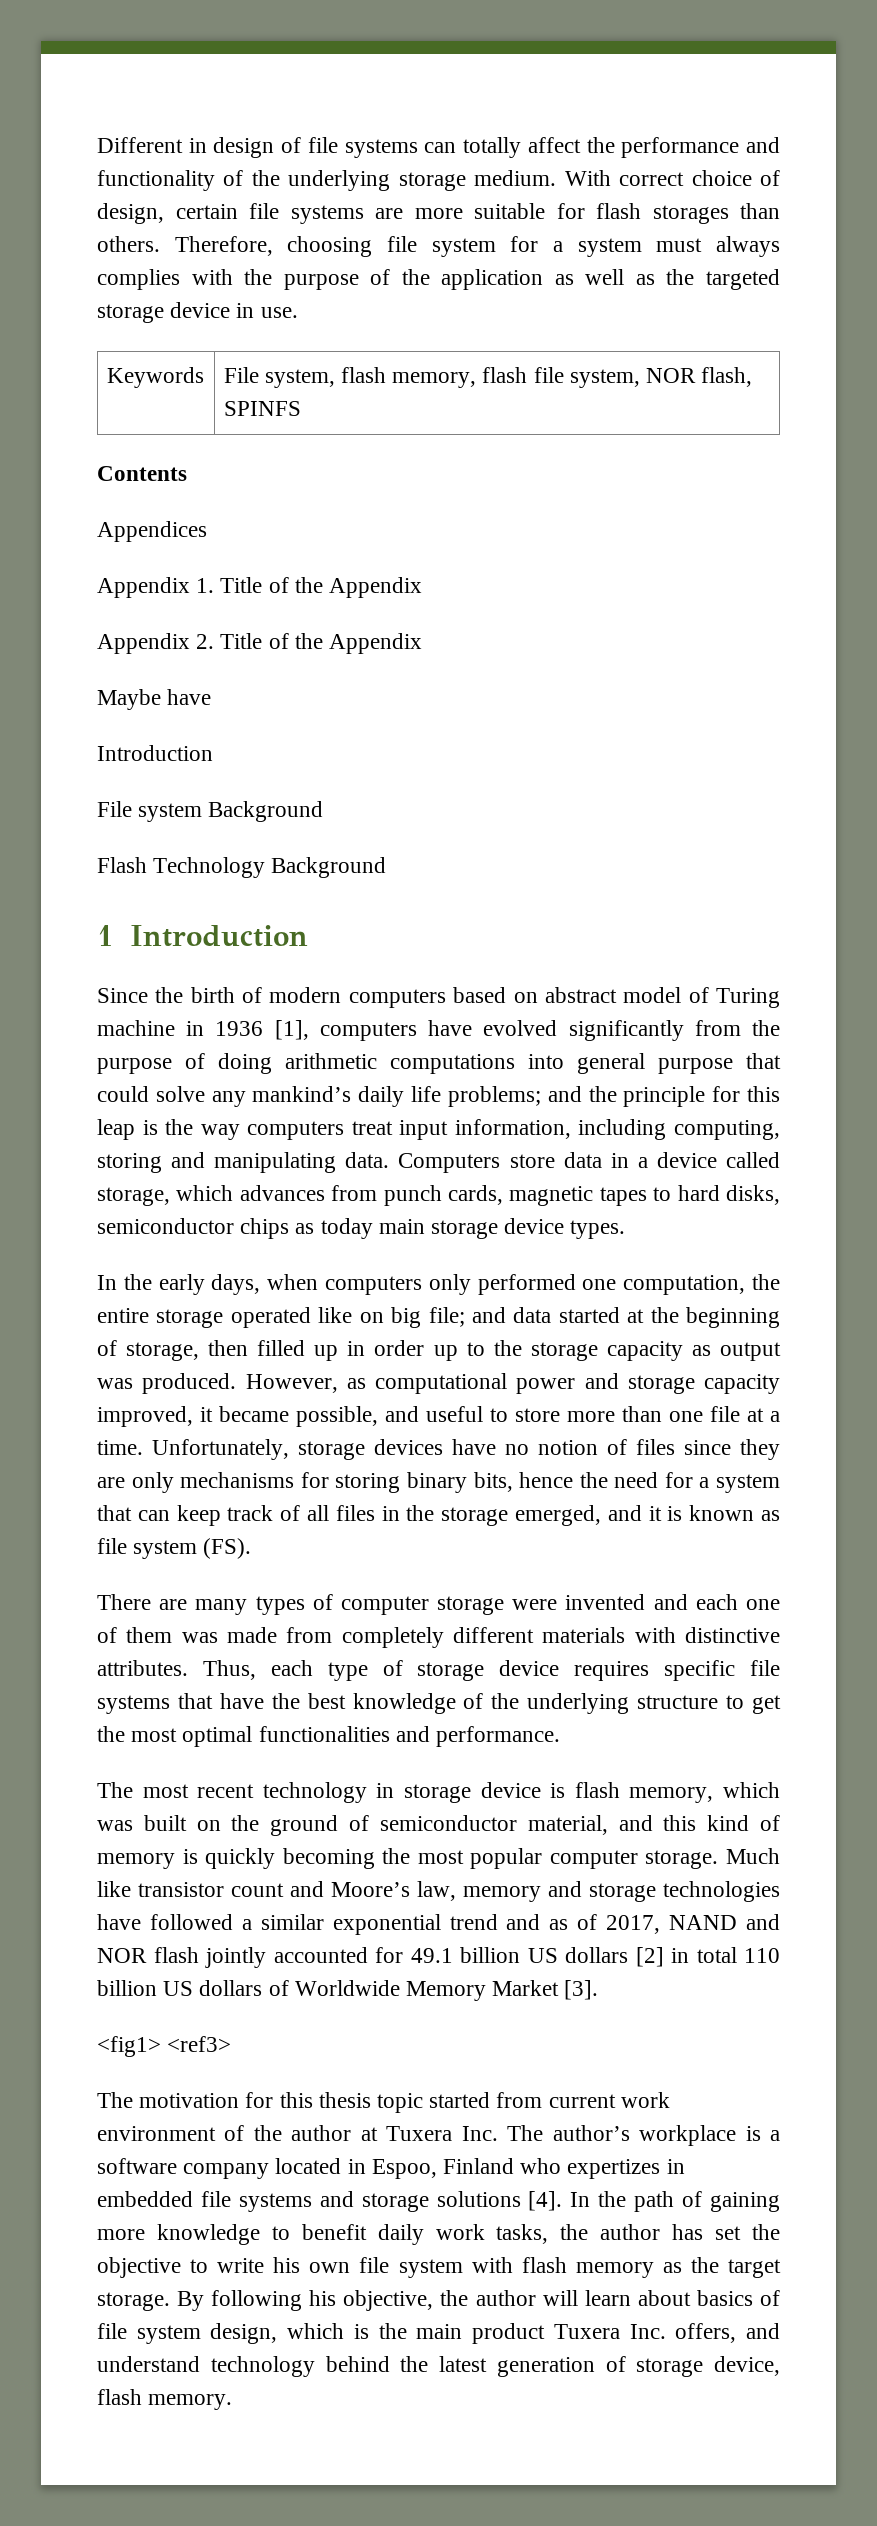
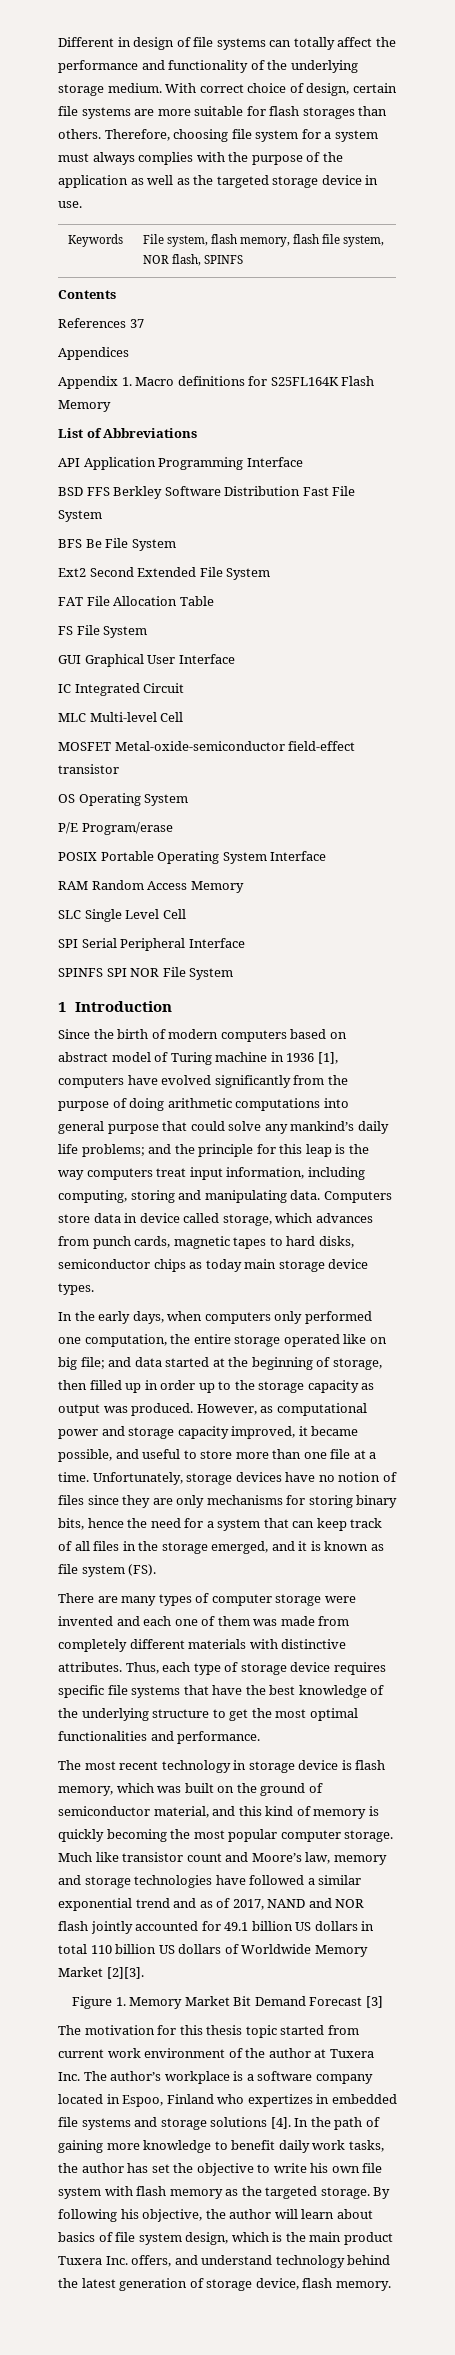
+ References 37
- Appendix 1. Title of the Appendix
- Appendix 2. Title of the Appendix
- Maybe have
- Introduction
- File system Background
- Flash Technology Background
+ Appendix 1. Macro definitions for S25FL164K Flash Memory
+ List of Abbreviations
+ API Application Programming Interface
+ BSD FFS Berkley Software Distribution Fast File System
+ BFS Be File System
+ Ext2 Second Extended File System
+ FAT File Allocation Table
+ FS File System
+ GUI Graphical User Interface
+ IC Integrated Circuit
+ MLC Multi-level Cell
+ MOSFET Metal-oxide-semiconductor field-effect transistor
+ OS Operating System
+ P/E Program/erase
+ POSIX Portable Operating System Interface
+ RAM Random Access Memory
+ SLC Single Level Cell
+ SPI Serial Peripheral Interface
+ SPINFS SPI NOR File System
- Computers store data in a device called storage, which advances from punch cards, magnetic tapes to hard disks, semiconductor chips as today main storage device types.
+ Computers store data in device called storage, which advances from punch cards, magnetic tapes to hard disks, semiconductor chips as today main storage device types.
- Much like transistor count and Moore’s law, memory and storage technologies have followed a similar exponential trend and as of 2017, NAND and NOR flash jointly accounted for 49.1 billion US dollars [2] in total 110 billion US dollars of Worldwide Memory Market [3].
- <fig1> <ref3>
+ Much like transistor count and Moore’s law, memory and storage technologies have followed a similar exponential trend and as of 2017, NAND and NOR flash jointly accounted for 49.1 billion US dollars in total 110 billion US dollars of Worldwide Memory Market [2][3].
+ Figure 1. Memory Market Bit Demand Forecast [3]
- In the path of gaining more knowledge to benefit daily work tasks, the author has set the objective to write his own file system with flash memory as the target storage.
+ In the path of gaining more knowledge to benefit daily work tasks, the author has set the objective to write his own file system with flash memory as the targeted storage.

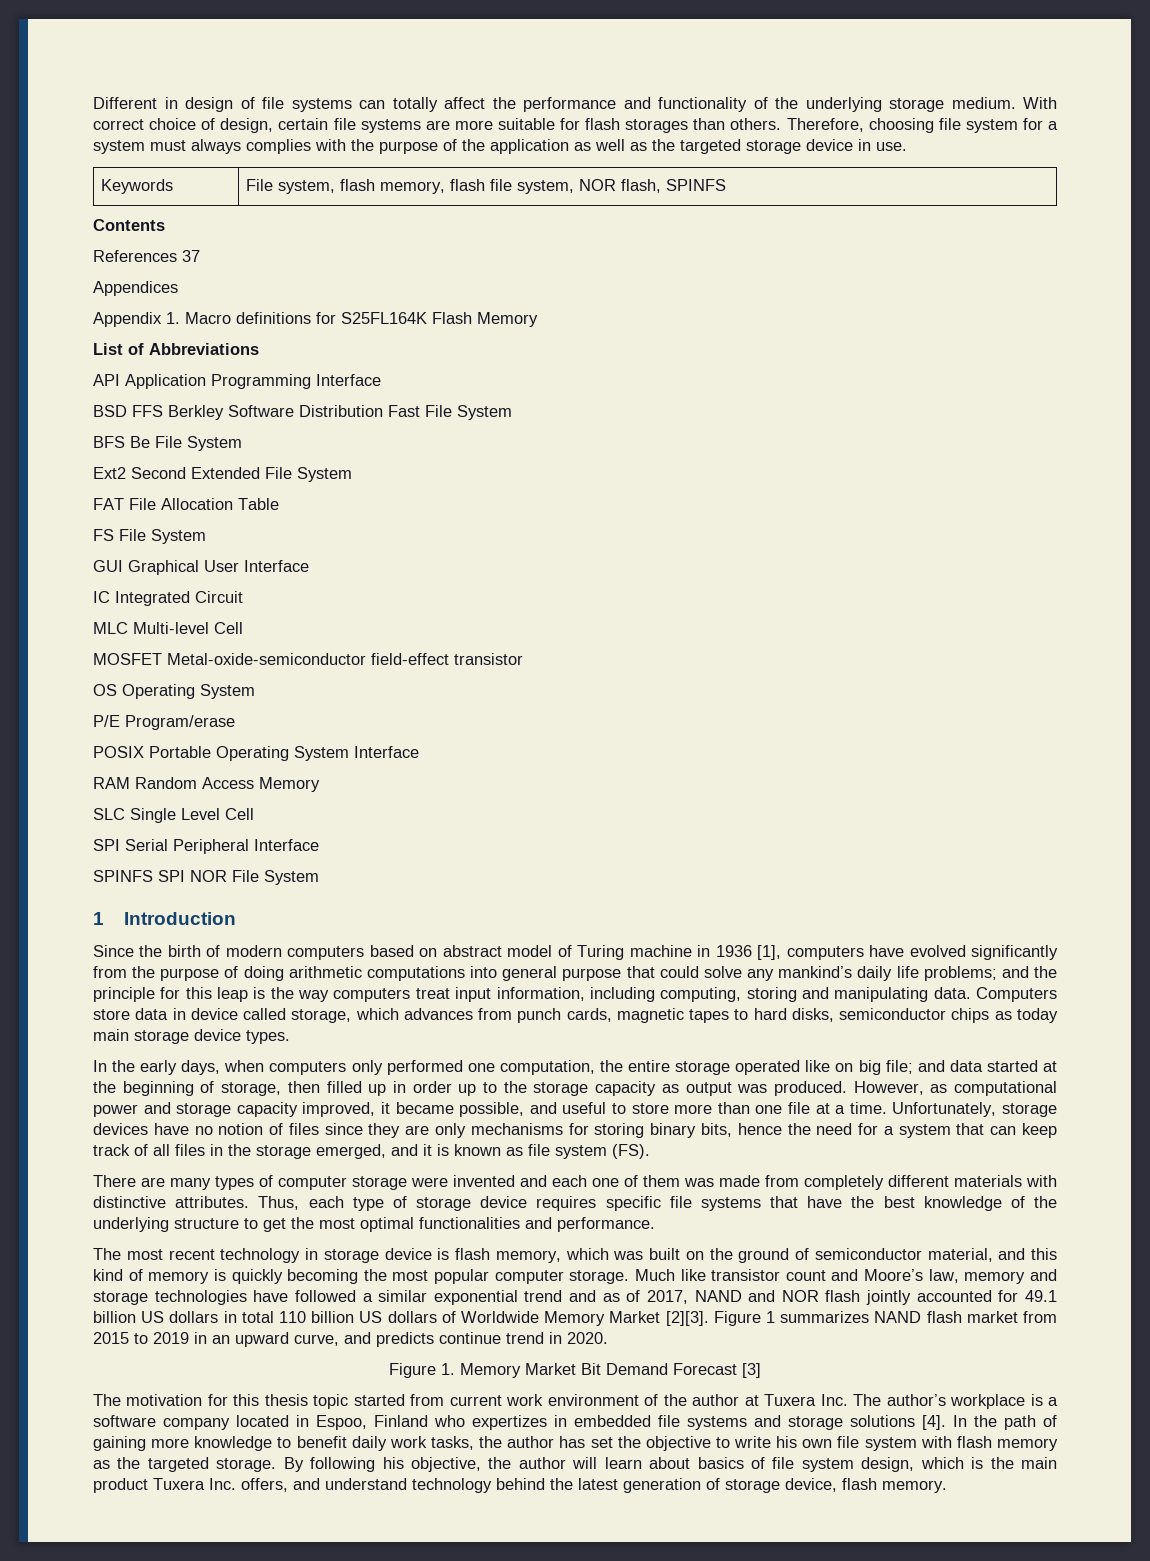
+ Figure 1 summarizes NAND flash market from 2015 to 2019 in an upward curve, and predicts continue trend in 2020.

